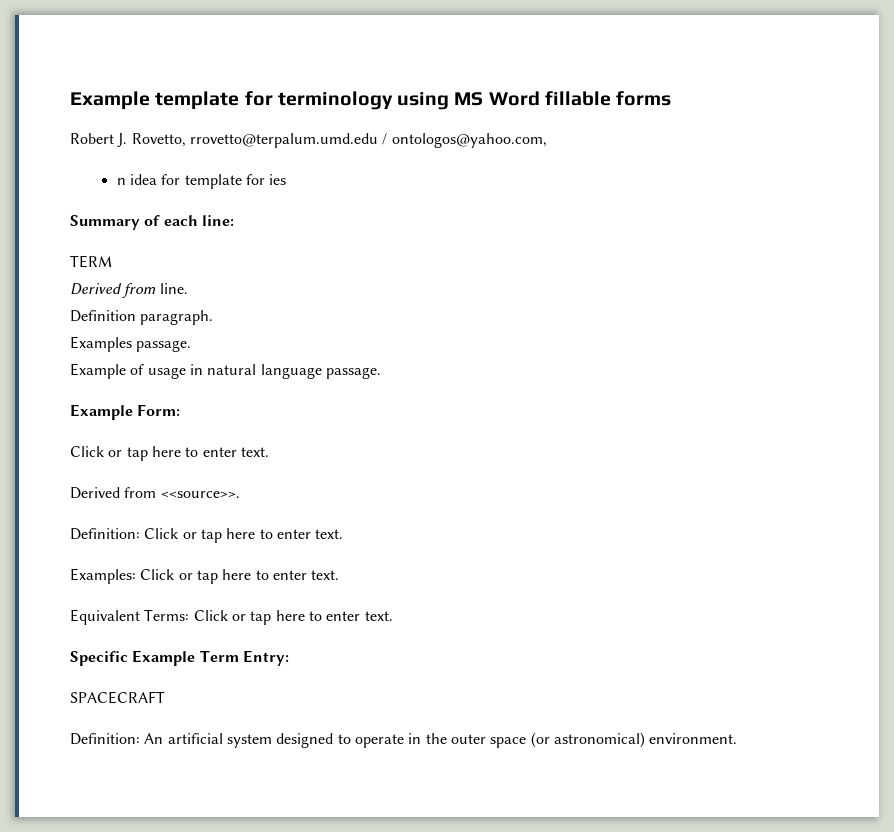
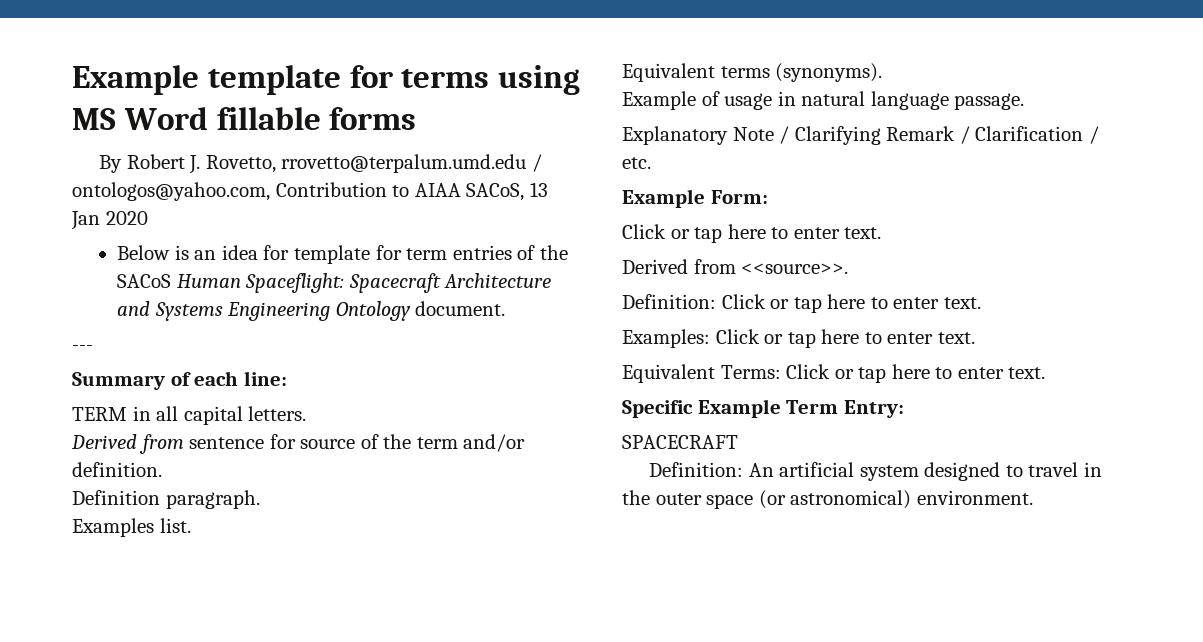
- Example template for terminology using MS Word fillable forms
+ Example template for terms using MS Word fillable forms
- Robert J. Rovetto, rrovetto@terpalum.umd.edu / ontologos@yahoo.com,
- n idea for template for ies
+ By Robert J. Rovetto, rrovetto@terpalum.umd.edu / ontologos@yahoo.com, Contribution to AIAA SACoS, 13 Jan 2020
+ Below is an idea for template for term entries of the SACoS Human Spaceflight: Spacecraft Architecture and Systems Engineering Ontology document.
+ ---
- TERM
- Derived from line.
+ TERM in all capital letters.
+ Derived from sentence for source of the term and/or definition.
- Examples passage.
+ Examples list.
+ Equivalent terms (synonyms).
+ Explanatory Note / Clarifying Remark / Clarification / etc.
- Definition: An artificial system designed to operate in the outer space (or astronomical) environment.
+ Definition: An artificial system designed to travel in the outer space (or astronomical) environment.

